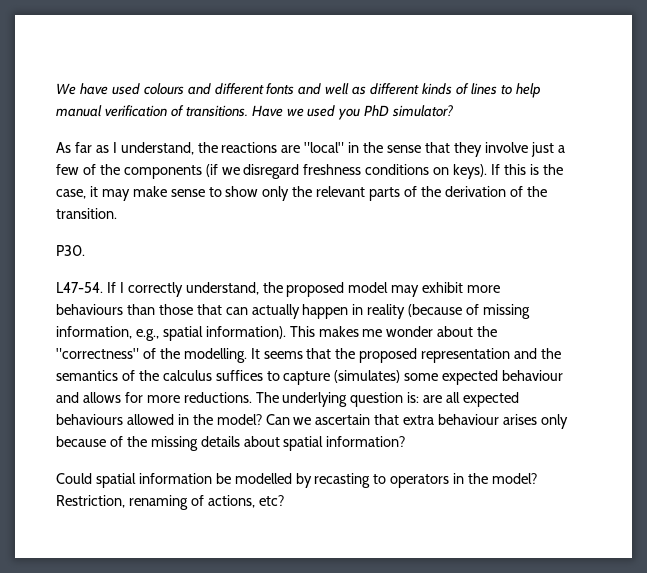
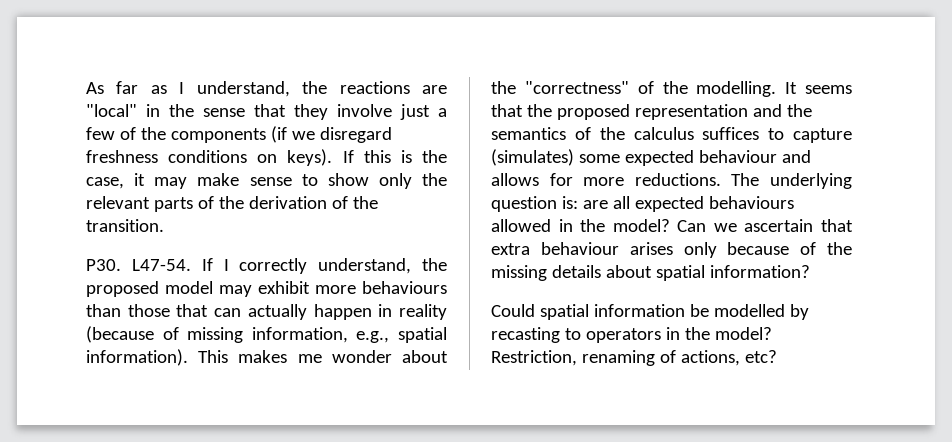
- We have used colours and different fonts and well as different kinds of lines to help manual verification of transitions. Have we used you PhD simulator?
- P30.
- L47-54.
+ P30. L47-54.

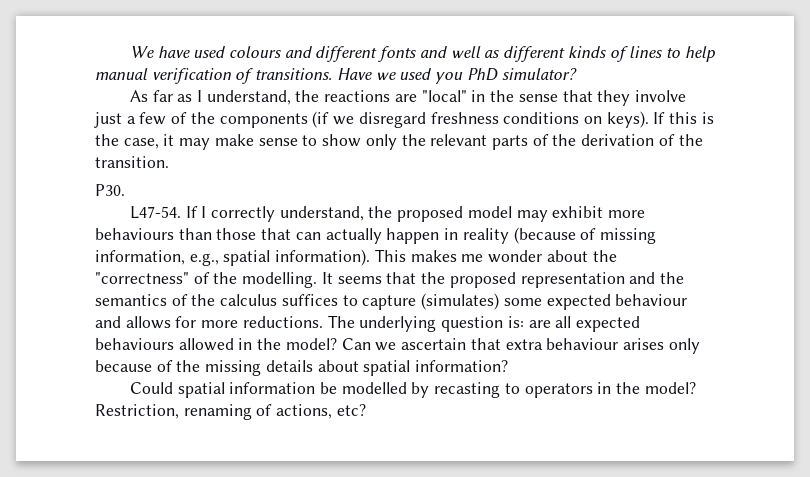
+ We have used colours and different fonts and well as different kinds of lines to help manual verification of transitions. Have we used you PhD simulator?
- P30. L47-54.
+ P30.
+ L47-54.

